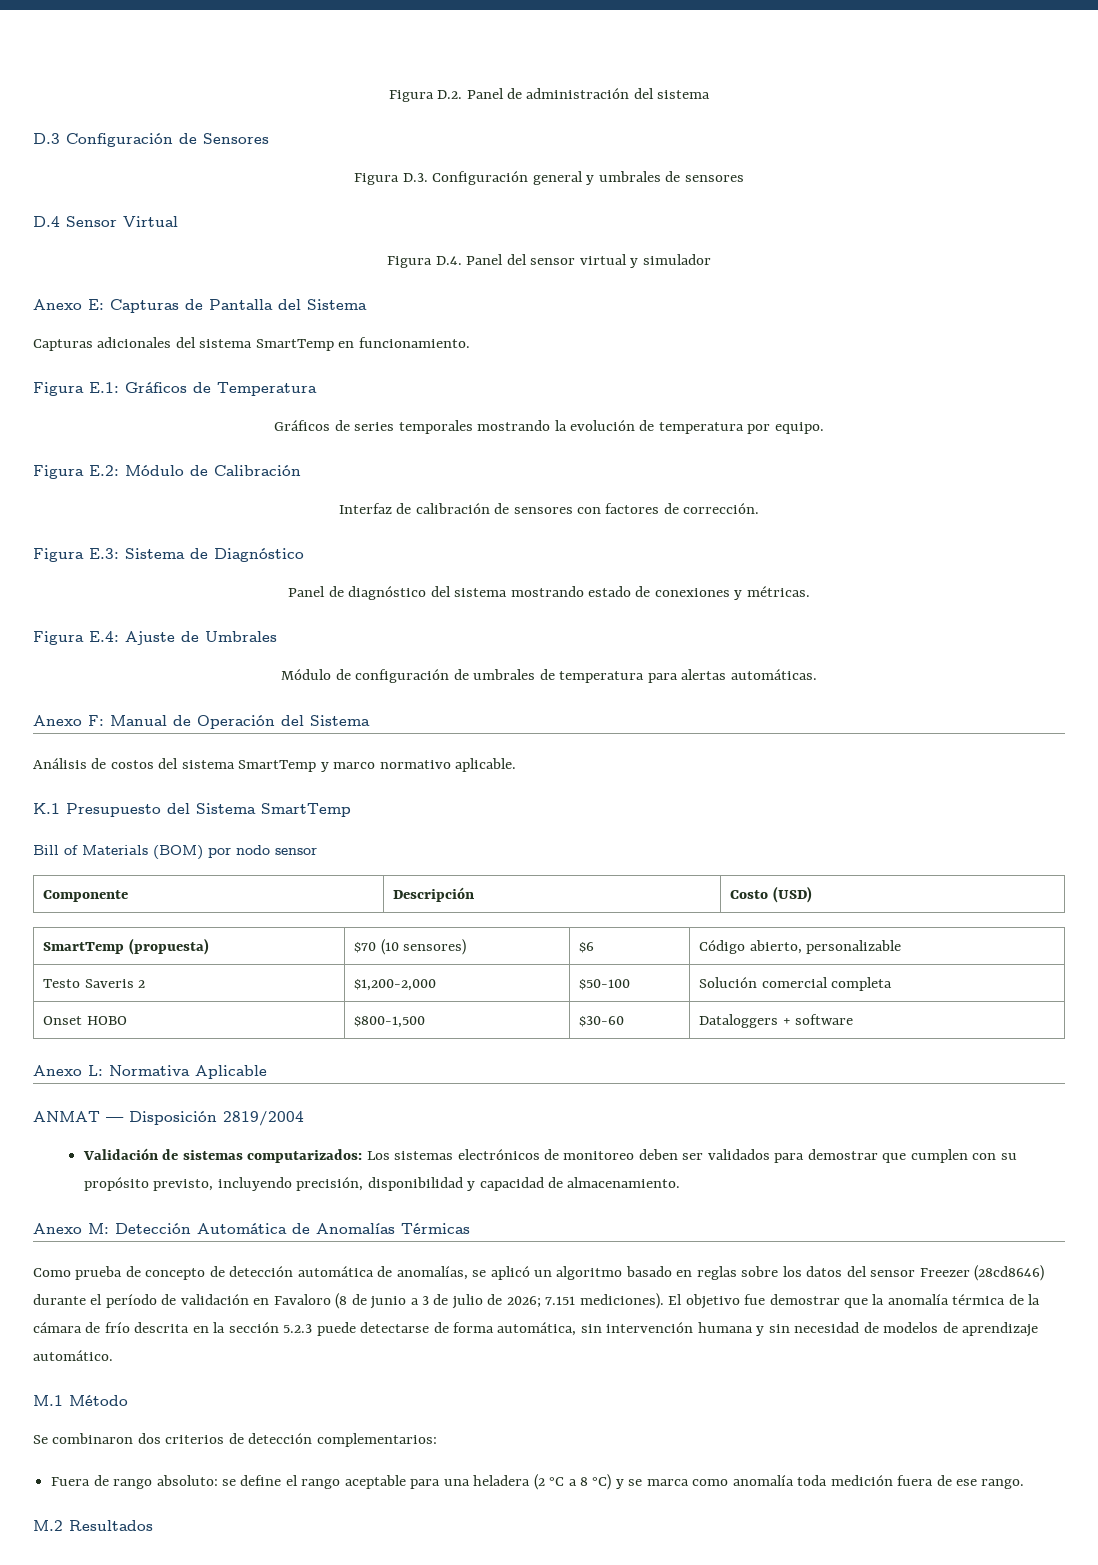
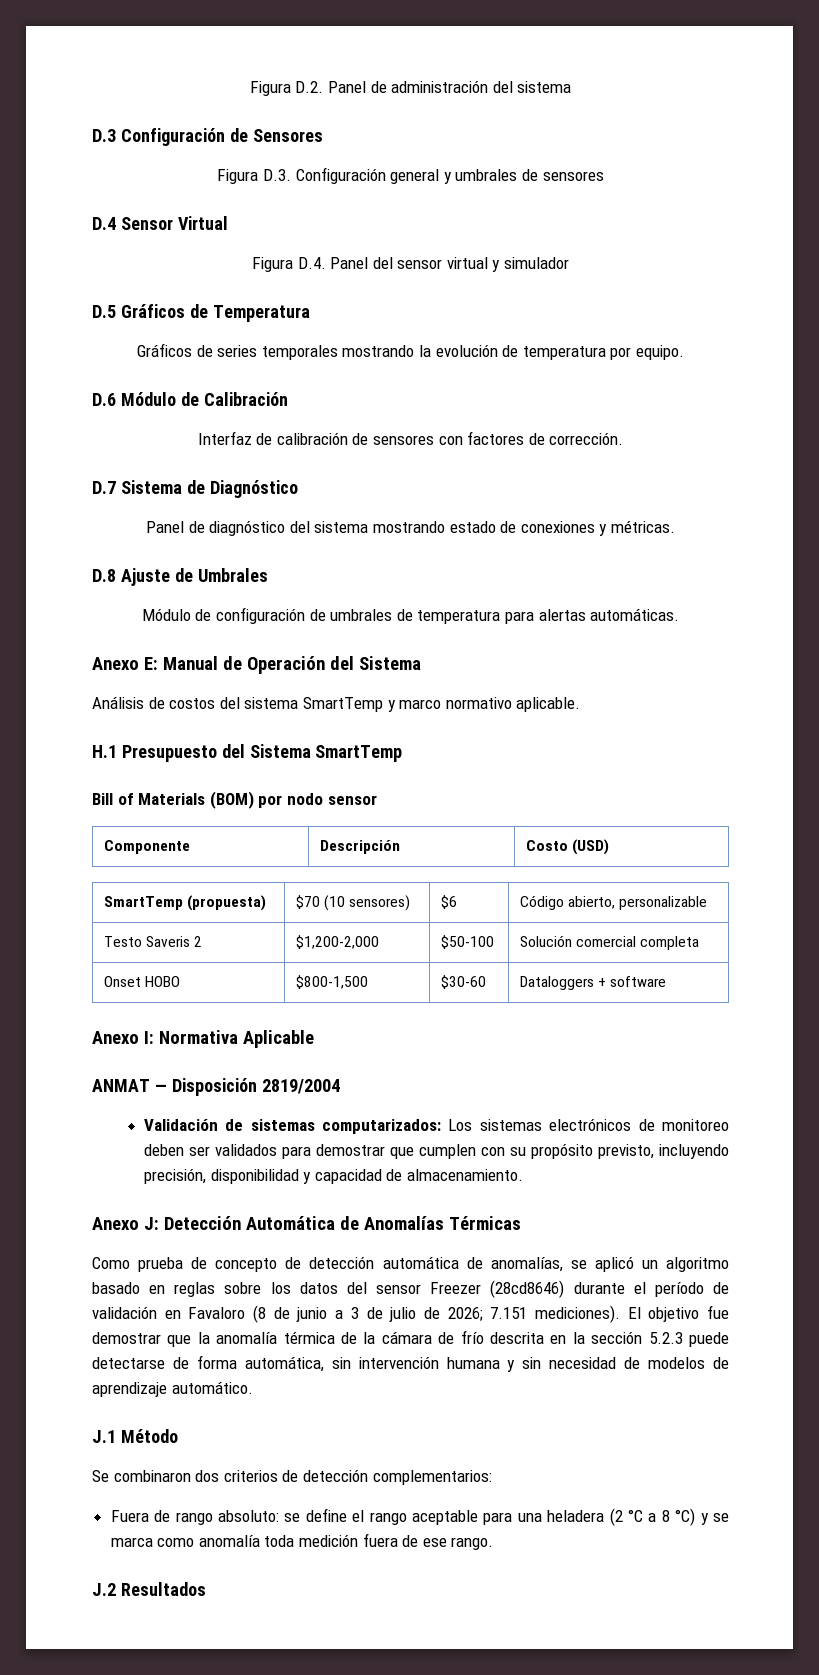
- Anexo E: Capturas de Pantalla del Sistema
- Capturas adicionales del sistema SmartTemp en funcionamiento.
- Figura E.1: Gráficos de Temperatura
+ D.5 Gráficos de Temperatura
- Figura E.2: Módulo de Calibración
+ D.6 Módulo de Calibración
- Figura E.3: Sistema de Diagnóstico
+ D.7 Sistema de Diagnóstico
- Figura E.4: Ajuste de Umbrales
+ D.8 Ajuste de Umbrales
- Anexo F: Manual de Operación del Sistema
+ Anexo E: Manual de Operación del Sistema
- K.1 Presupuesto del Sistema SmartTemp
+ H.1 Presupuesto del Sistema SmartTemp
- Anexo L: Normativa Aplicable
+ Anexo I: Normativa Aplicable
- Anexo M: Detección Automática de Anomalías Térmicas
+ Anexo J: Detección Automática de Anomalías Térmicas
- M.1 Método
+ J.1 Método
- M.2 Resultados
+ J.2 Resultados

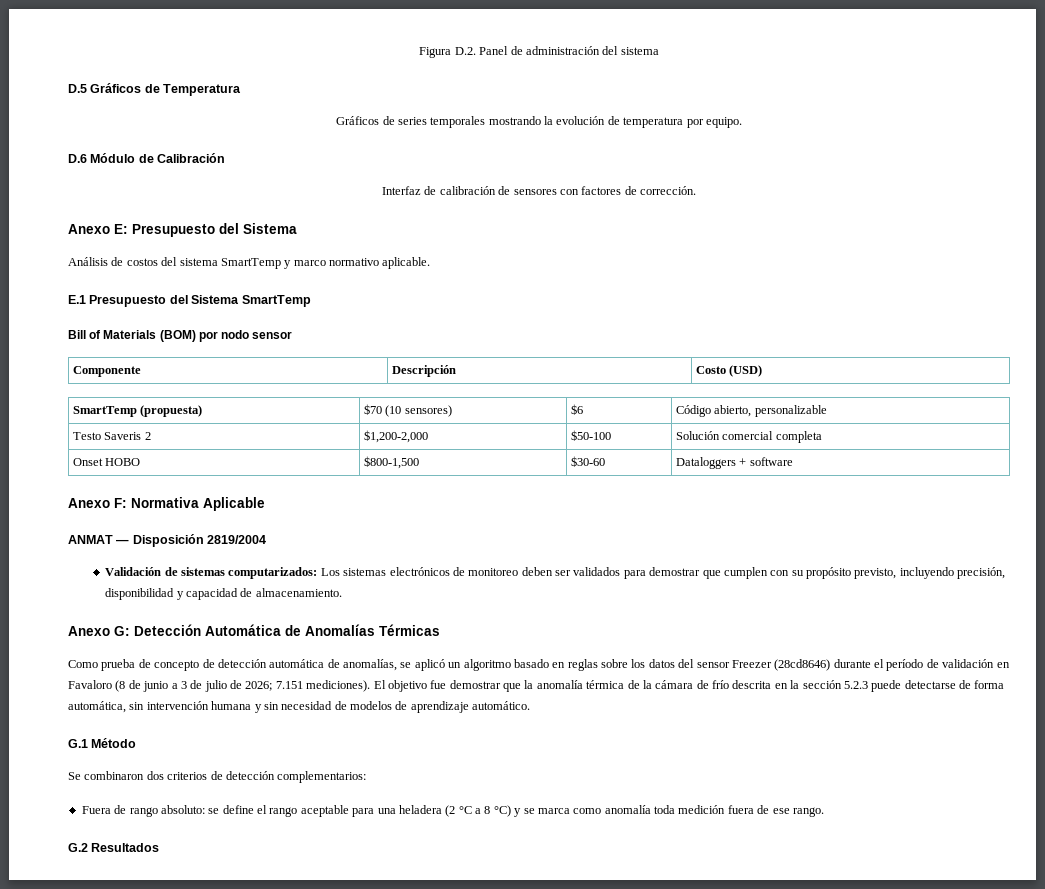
- D.3 Configuración de Sensores
- Figura D.3. Configuración general y umbrales de sensores
- D.4 Sensor Virtual
- Figura D.4. Panel del sensor virtual y simulador
- D.7 Sistema de Diagnóstico
- Panel de diagnóstico del sistema mostrando estado de conexiones y métricas.
- D.8 Ajuste de Umbrales
- Módulo de configuración de umbrales de temperatura para alertas automáticas.
- Anexo E: Manual de Operación del Sistema
+ Anexo E: Presupuesto del Sistema
- H.1 Presupuesto del Sistema SmartTemp
+ E.1 Presupuesto del Sistema SmartTemp
- Anexo I: Normativa Aplicable
+ Anexo F: Normativa Aplicable
- Anexo J: Detección Automática de Anomalías Térmicas
+ Anexo G: Detección Automática de Anomalías Térmicas
- J.1 Método
+ G.1 Método
- J.2 Resultados
+ G.2 Resultados

